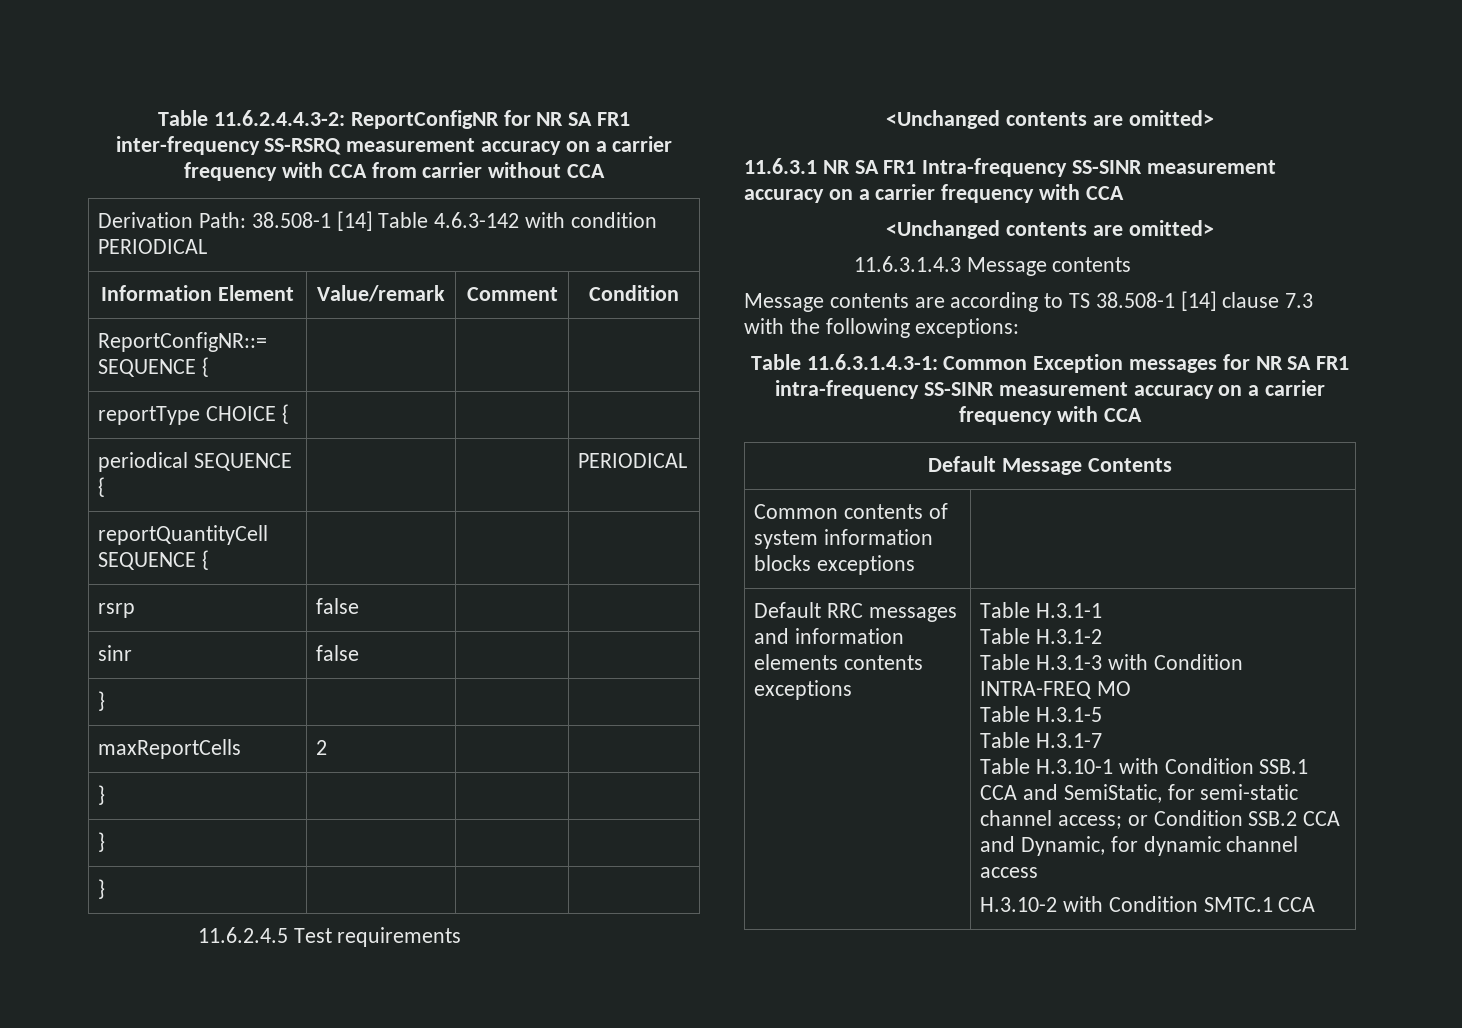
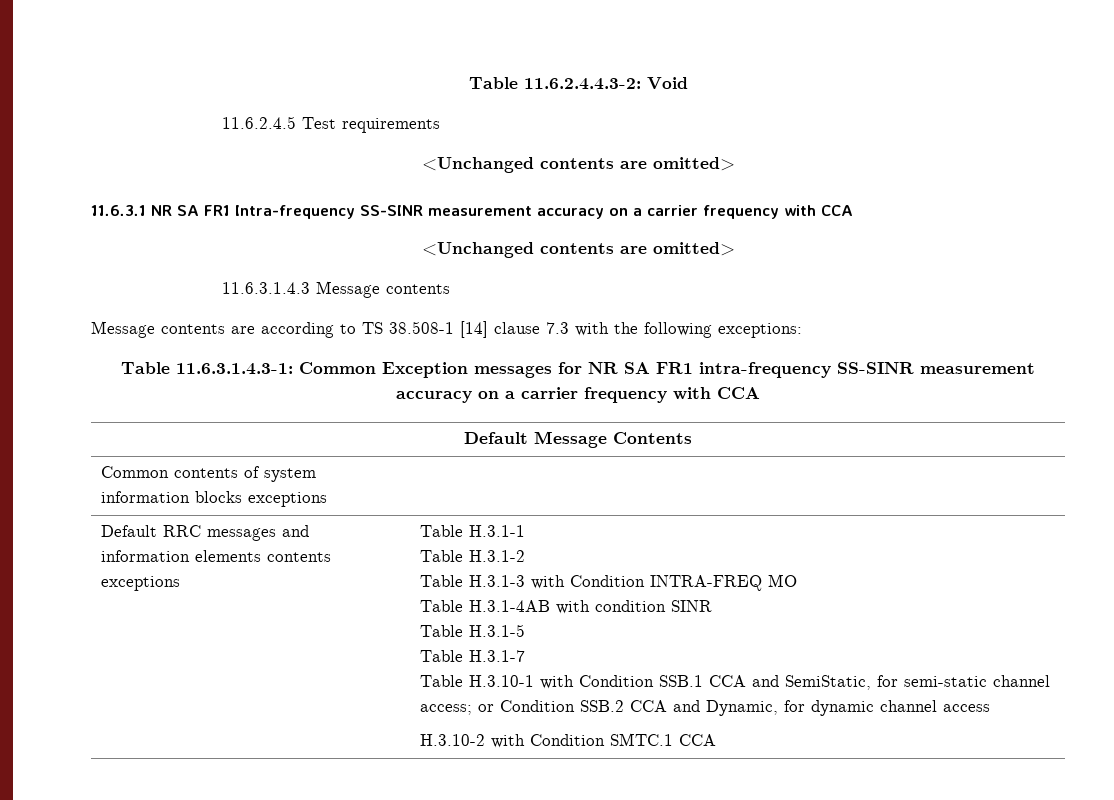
- Table 11.6.2.4.4.3-2: ReportConfigNR for NR SA FR1 inter-frequency SS-RSRQ measurement accuracy on a carrier frequency with CCA from carrier without CCA
- Derivation Path: 38.508-1 [14] Table 4.6.3-142 with condition PERIODICAL
- Information Element | Value/remark | Comment | Condition
- ReportConfigNR::= SEQUENCE { | | |
- reportType CHOICE { | | |
- periodical SEQUENCE { | | | PERIODICAL
- reportQuantityCell SEQUENCE { | | |
- rsrp | false | |
- sinr | false | |
- } | | |
- maxReportCells | 2 | |
- } | | |
- } | | |
- } | | |
+ Table 11.6.2.4.4.3-2: Void
+ Table H.3.1-4AB with condition SINR

